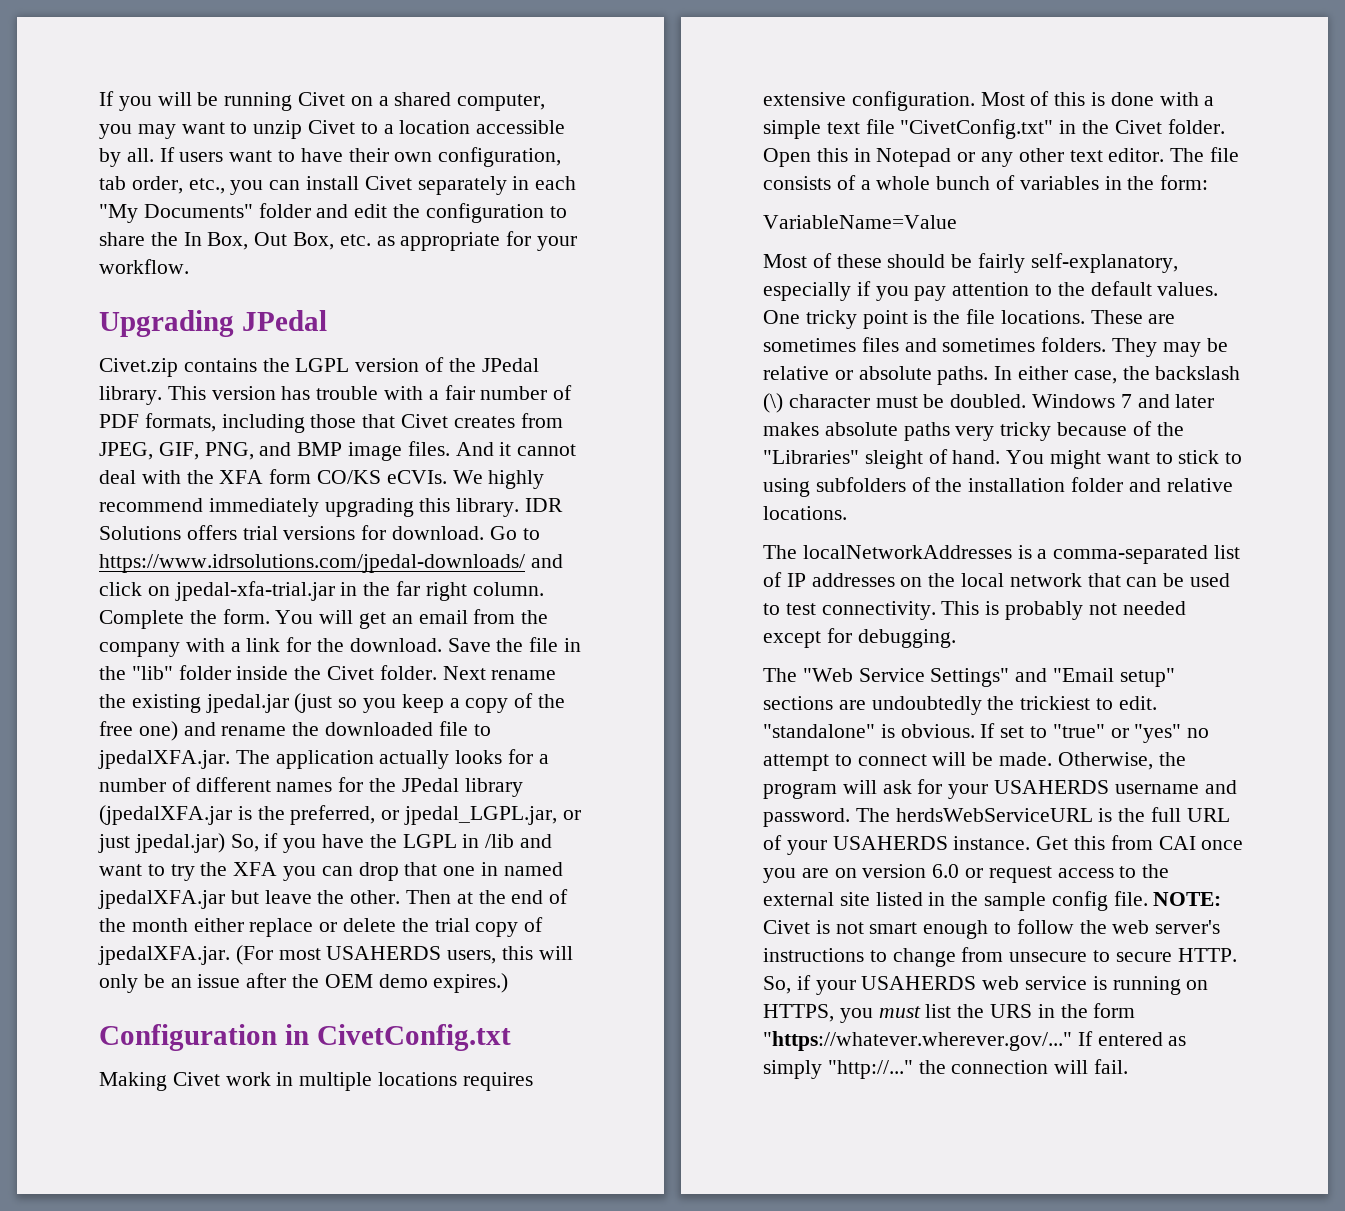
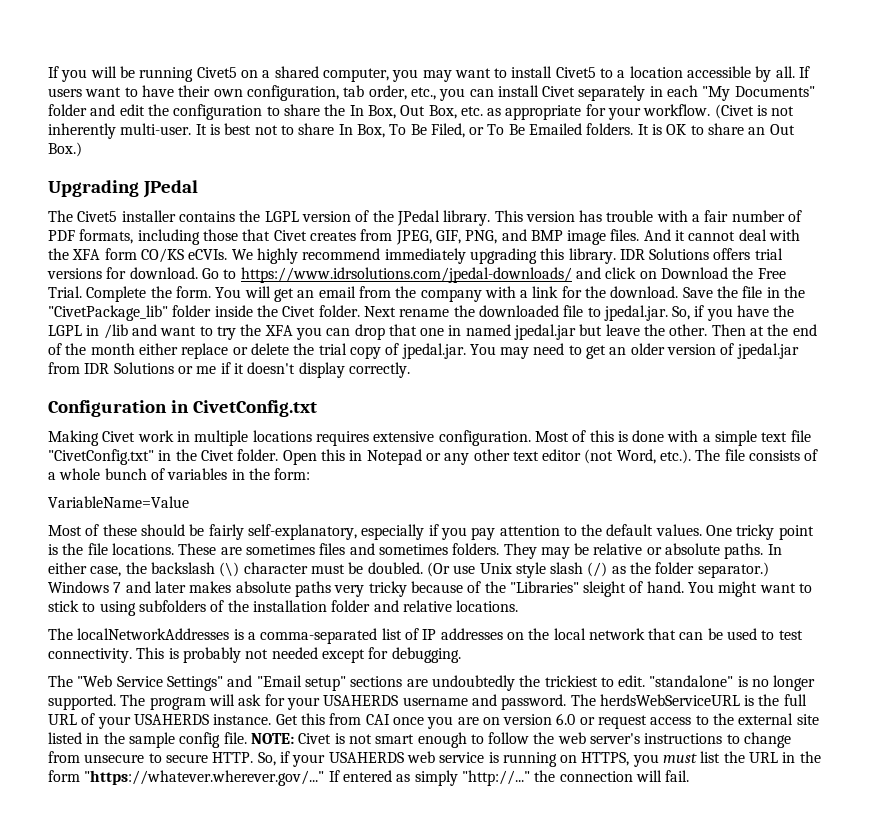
- If you will be running Civet on a shared computer, you may want to unzip Civet to a location accessible by all.
+ If you will be running Civet5 on a shared computer, you may want to install Civet5 to a location accessible by all.
+ (Civet is not inherently multi-user. It is best not to share In Box, To Be Filed, or To Be Emailed folders. It is OK to share an Out Box.)
- Civet.zip contains the LGPL version of the JPedal library.
+ The Civet5 installer contains the LGPL version of the JPedal library.
- Go to https://www.idrsolutions.com/jpedal-downloads/ and click on jpedal-xfa-trial.jar in the far right column.
+ Go to https://www.idrsolutions.com/jpedal-downloads/ and click on Download the Free Trial.
- Save the file in the "lib" folder inside the Civet folder.
+ Save the file in the "CivetPackage_lib" folder inside the Civet folder.
- Next rename the existing jpedal.jar (just so you keep a copy of the free one) and rename the downloaded file to jpedalXFA.jar. The application actually looks for a number of different names for the JPedal library (jpedalXFA.jar is the preferred, or jpedal_LGPL.jar, or just jpedal.jar) So, if you have the LGPL in /lib and want to try the XFA you can drop that one in named jpedalXFA.jar but leave the other.
+ Next rename the downloaded file to jpedal.jar. So, if you have the LGPL in /lib and want to try the XFA you can drop that one in named jpedal.jar but leave the other.
- Then at the end of the month either replace or delete the trial copy of jpedalXFA.jar. (For most USAHERDS users, this will only be an issue after the OEM demo expires.)
+ Then at the end of the month either replace or delete the trial copy of jpedal.jar. You may need to get an older version of jpedal.jar from IDR Solutions or me if it doesn't display correctly.
- Open this in Notepad or any other text editor. The file consists of a whole bunch of variables in the form:
+ Open this in Notepad or any other text editor (not Word, etc.). The file consists of a whole bunch of variables in the form:
+ (Or use Unix style slash (/) as the folder separator.)
- "standalone" is obvious. If set to "true" or "yes" no attempt to connect will be made. Otherwise, the program will ask for your USAHERDS username and password.
+ "standalone" is no longer supported. The program will ask for your USAHERDS username and password.
- So, if your USAHERDS web service is running on HTTPS, you must list the URS in the form "https://whatever.wherever.gov/..."
+ So, if your USAHERDS web service is running on HTTPS, you must list the URL in the form "https://whatever.wherever.gov/..."

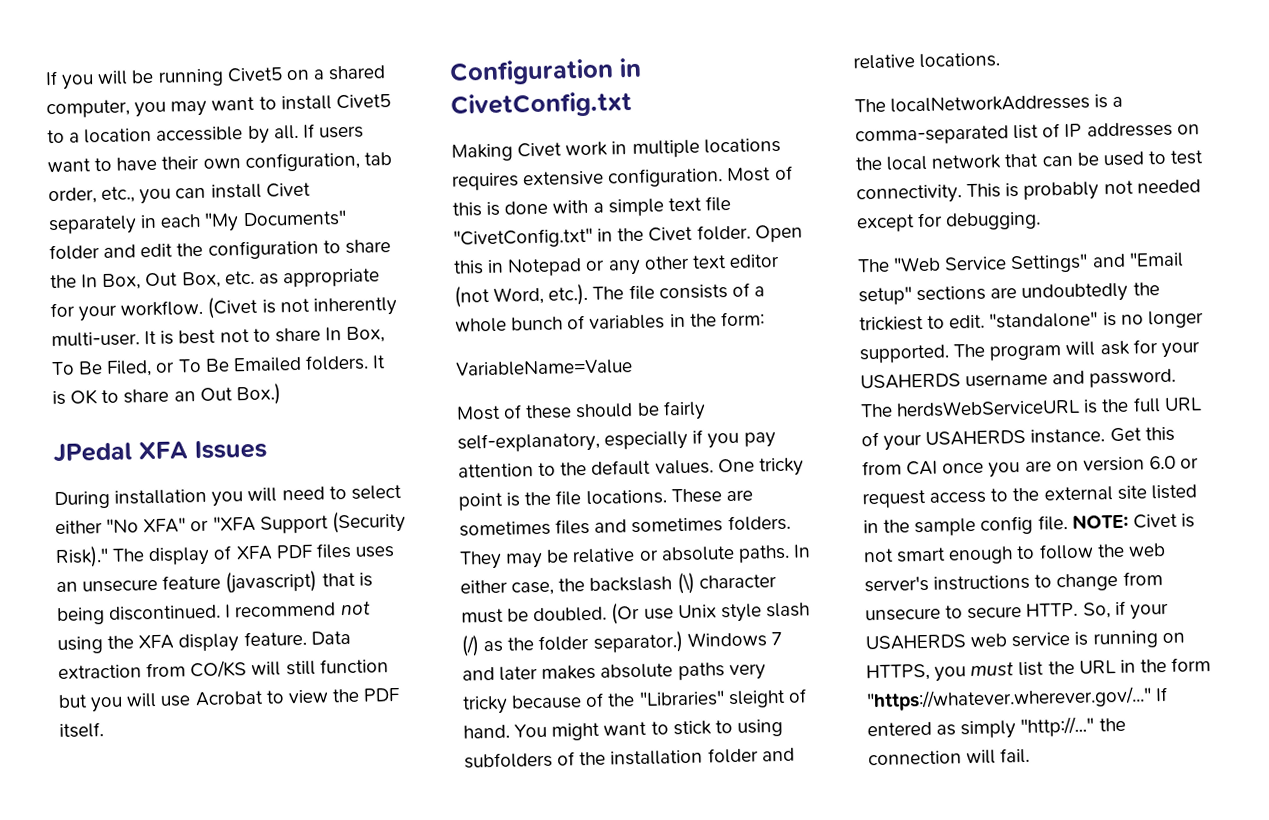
- Upgrading JPedal
- The Civet5 installer contains the LGPL version of the JPedal library. This version has trouble with a fair number of PDF formats, including those that Civet creates from JPEG, GIF, PNG, and BMP image files. And it cannot deal with the XFA form CO/KS eCVIs. We highly recommend immediately upgrading this library. IDR Solutions offers trial versions for download. Go to https://www.idrsolutions.com/jpedal-downloads/ and click on Download the Free Trial. Complete the form. You will get an email from the company with a link for the download. Save the file in the "CivetPackage_lib" folder inside the Civet folder. Next rename the downloaded file to jpedal.jar. So, if you have the LGPL in /lib and want to try the XFA you can drop that one in named jpedal.jar but leave the other. Then at the end of the month either replace or delete the trial copy of jpedal.jar. You may need to get an older version of jpedal.jar from IDR Solutions or me if it doesn't display correctly.
+ JPedal XFA Issues
+ During installation you will need to select either "No XFA" or "XFA Support (Security Risk)." The display of XFA PDF files uses an unsecure feature (javascript) that is being discontinued. I recommend not using the XFA display feature. Data extraction from CO/KS will still function but you will use Acrobat to view the PDF itself.

